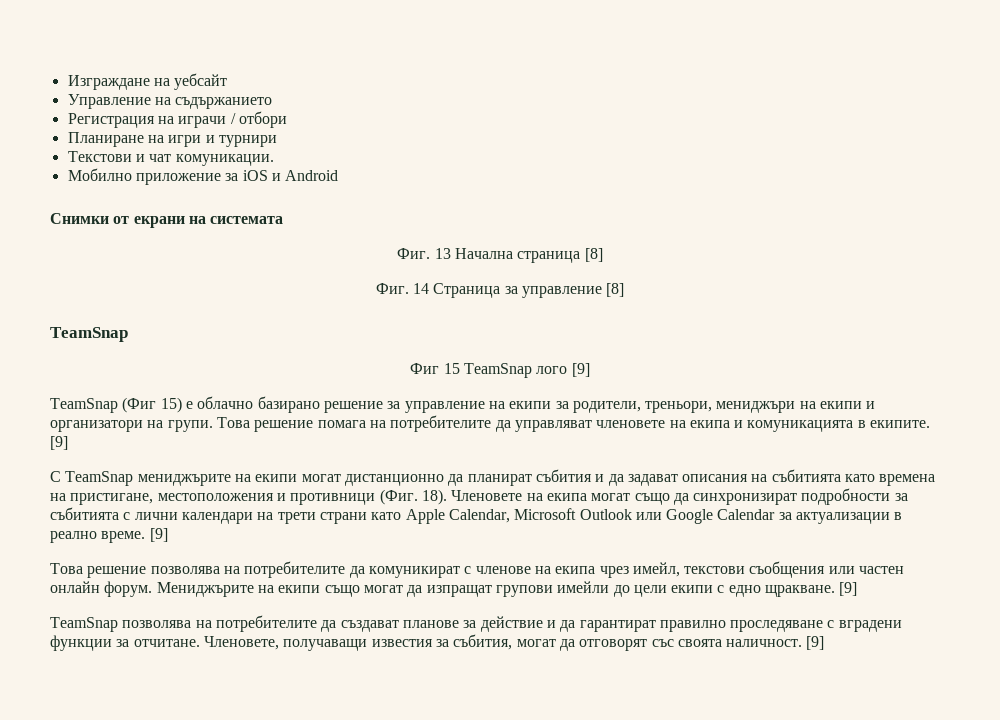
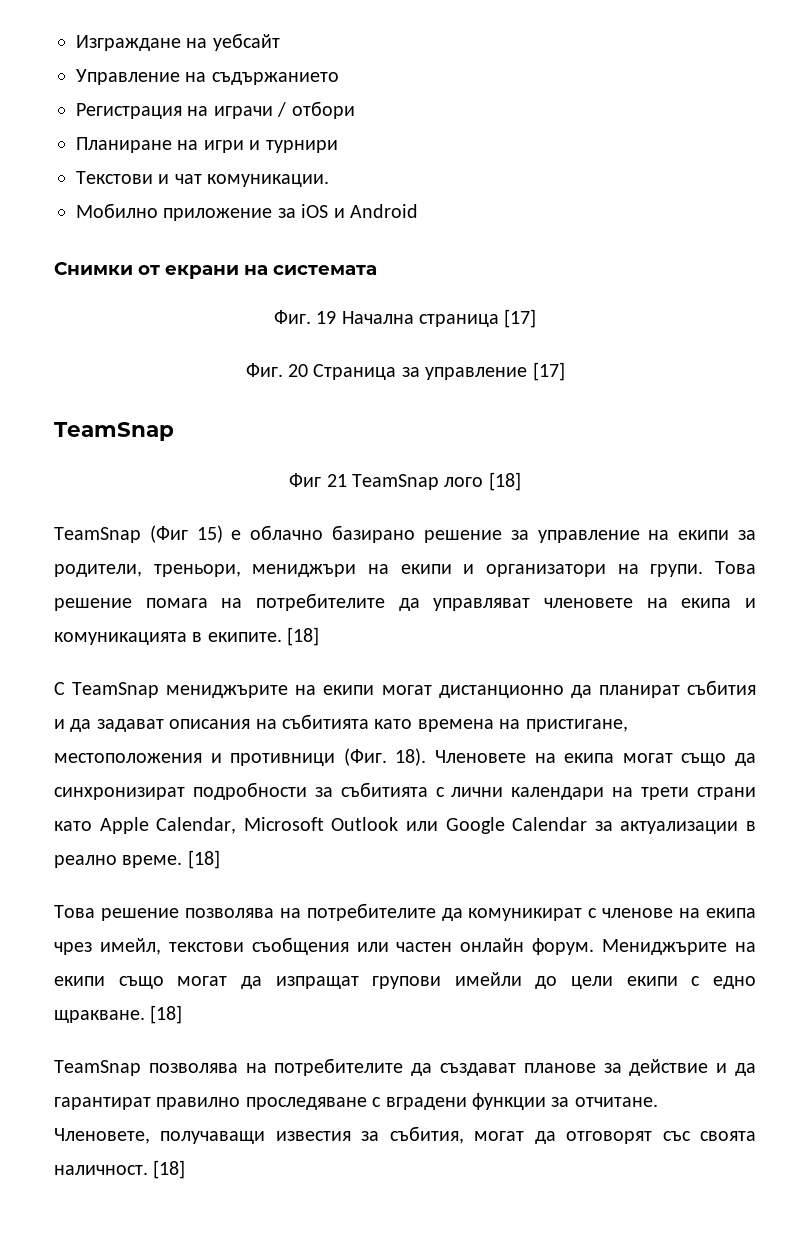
- Фиг. 13 Начална страница [8]
- Фиг. 14 Страница за управление [8]
+ Фиг. 19 Начална страница [17]
+ Фиг. 20 Страница за управление [17]
- Фиг 15 TeamSnap лого [9]
+ Фиг 21 TeamSnap лого [18]
- Това решение помага на потребителите да управляват членовете на екипа и комуникацията в екипите. [9]
+ Това решение помага на потребителите да управляват членовете на екипа и комуникацията в екипите. [18]
- Членовете на екипа могат също да синхронизират подробности за събитията с лични календари на трети страни като Apple Calendar, Microsoft Outlook или Google Calendar за актуализации в реално време. [9]
+ Членовете на екипа могат също да синхронизират подробности за събитията с лични календари на трети страни като Apple Calendar, Microsoft Outlook или Google Calendar за актуализации в реално време. [18]
- Мениджърите на екипи също могат да изпращат групови имейли до цели екипи с едно щракване. [9]
+ Мениджърите на екипи също могат да изпращат групови имейли до цели екипи с едно щракване. [18]
- Членовете, получаващи известия за събития, могат да отговорят със своята наличност. [9]
+ Членовете, получаващи известия за събития, могат да отговорят със своята наличност. [18]

